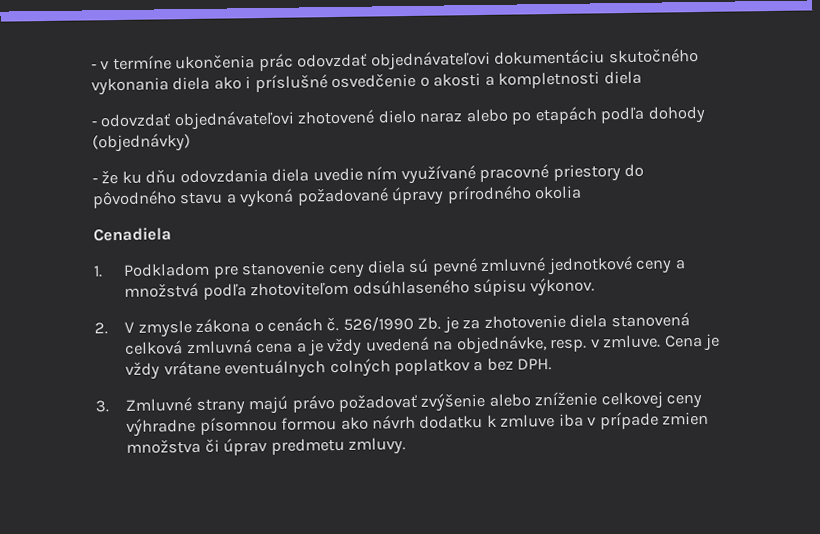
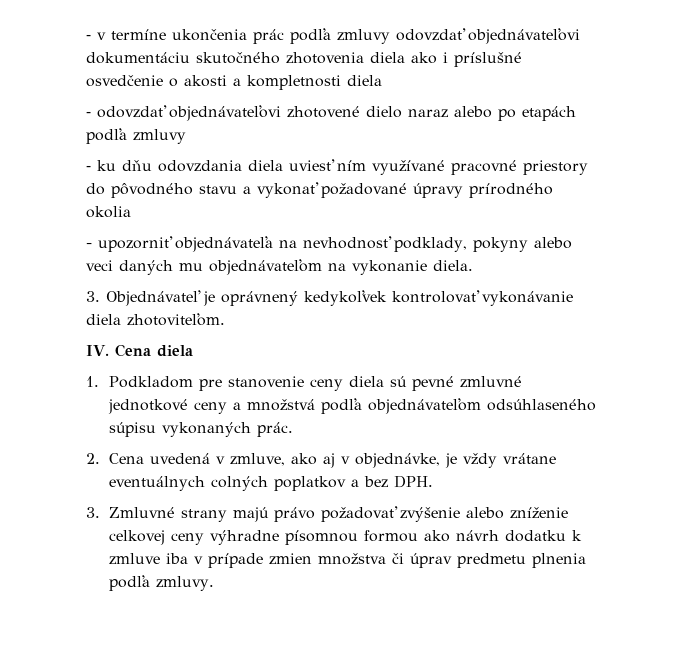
- ‐ v termíne ukončenia prác odovzdať objednávateľovi dokumentáciu skutočného vykonania diela ako i príslušné osvedčenie o akosti a kompletnosti diela
+ ‐ v termíne ukončenia prác podľa zmluvy odovzdať objednávateľovi dokumentáciu skutočného zhotovenia diela ako i príslušné osvedčenie o akosti a kompletnosti diela
- ‐ odovzdať objednávateľovi zhotovené dielo naraz alebo po etapách podľa dohody (objednávky)
- ‐ že ku dňu odovzdania diela uvedie ním využívané pracovné priestory do pôvodného stavu a vykoná požadované úpravy prírodného okolia
+ ‐ odovzdať objednávateľovi zhotovené dielo naraz alebo po etapách podľa zmluvy
+ ‐ ku dňu odovzdania diela uviesť ním využívané pracovné priestory do pôvodného stavu a vykonať požadované úpravy prírodného okolia
- Cenadiela
+ - upozorniť objednávateľa na nevhodnosť podklady, pokyny alebo veci daných mu objednávateľom na vykonanie diela.
+ 3. Objednávateľ je oprávnený kedykoľvek kontrolovať vykonávanie diela zhotoviteľom.
+ IV. Cena diela
- 1. Podkladom pre stanovenie ceny diela sú pevné zmluvné jednotkové ceny a množstvá podľa zhotoviteľom odsúhlaseného súpisu výkonov.
+ 1. Podkladom pre stanovenie ceny diela sú pevné zmluvné jednotkové ceny a množstvá podľa objednávateľom odsúhlaseného súpisu vykonaných prác.
- 2. V zmysle zákona o cenách č. 526/1990 Zb. je za zhotovenie diela stanovená celková zmluvná cena a je vždy uvedená na objednávke, resp. v zmluve. Cena je vždy vrátane eventuálnych colných poplatkov a bez DPH.
+ 2. Cena uvedená v zmluve, ako aj v objednávke, je vždy vrátane eventuálnych colných poplatkov a bez DPH.
- 3. Zmluvné strany majú právo požadovať zvýšenie alebo zníženie celkovej ceny výhradne písomnou formou ako návrh dodatku k zmluve iba v prípade zmien množstva či úprav predmetu zmluvy.
+ 3. Zmluvné strany majú právo požadovať zvýšenie alebo zníženie celkovej ceny výhradne písomnou formou ako návrh dodatku k zmluve iba v prípade zmien množstva či úprav predmetu plnenia podľa zmluvy.

